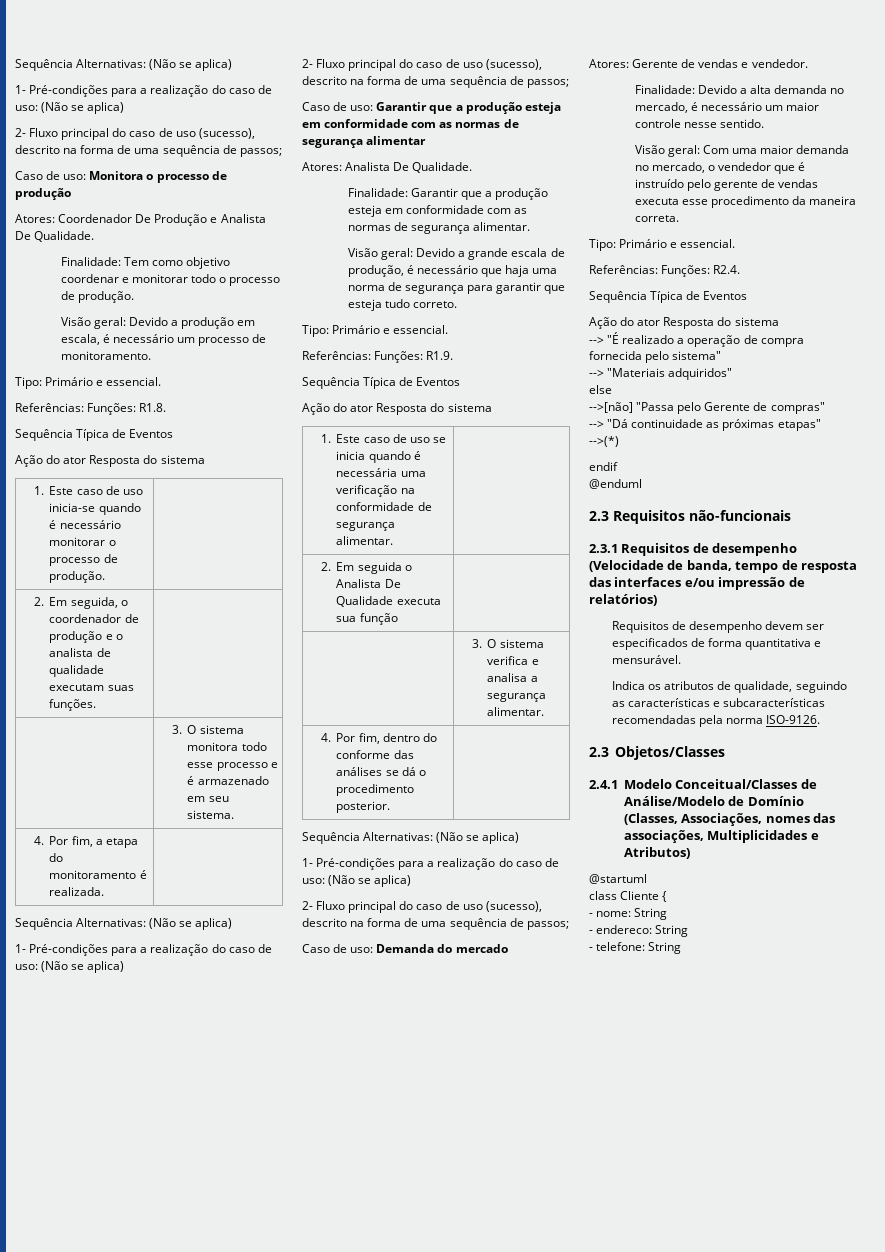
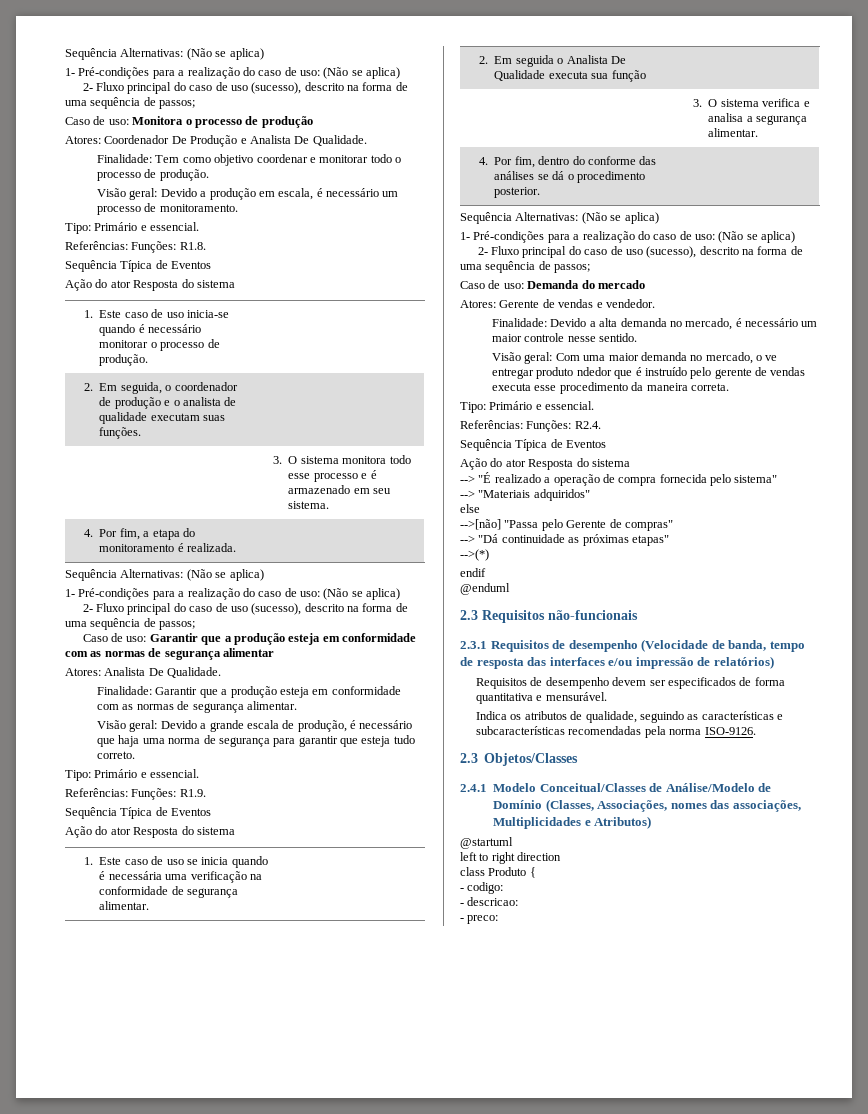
- Visão geral: Com uma maior demanda no mercado, o vendedor que é instruído pelo gerente de vendas executa esse procedimento da maneira correta.
+ Visão geral: Com uma maior demanda no mercado, o ve entregar produto ndedor que é instruído pelo gerente de vendas executa esse procedimento da maneira correta.
+ left to right direction
- class Cliente {
+ class Produto {
- - nome: String
- - endereco: String
- - telefone: String
+ - codigo:
+ - descricao:
+ - preco:

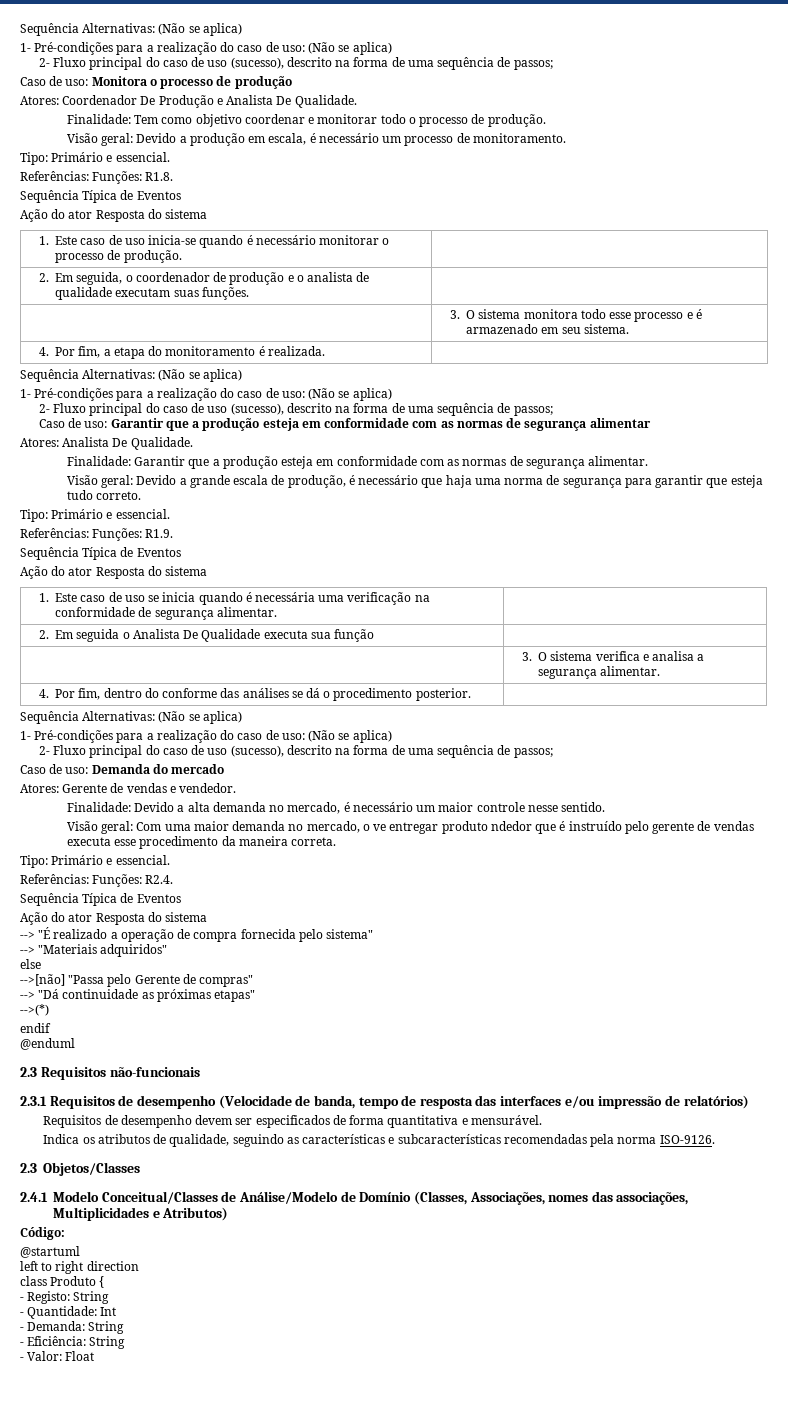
+ Código:
- - codigo:
- - descricao:
- - preco:
+ - Registo: String
+ - Quantidade: Int
+ - Demanda: String
+ - Eficiência: String
+ - Valor: Float

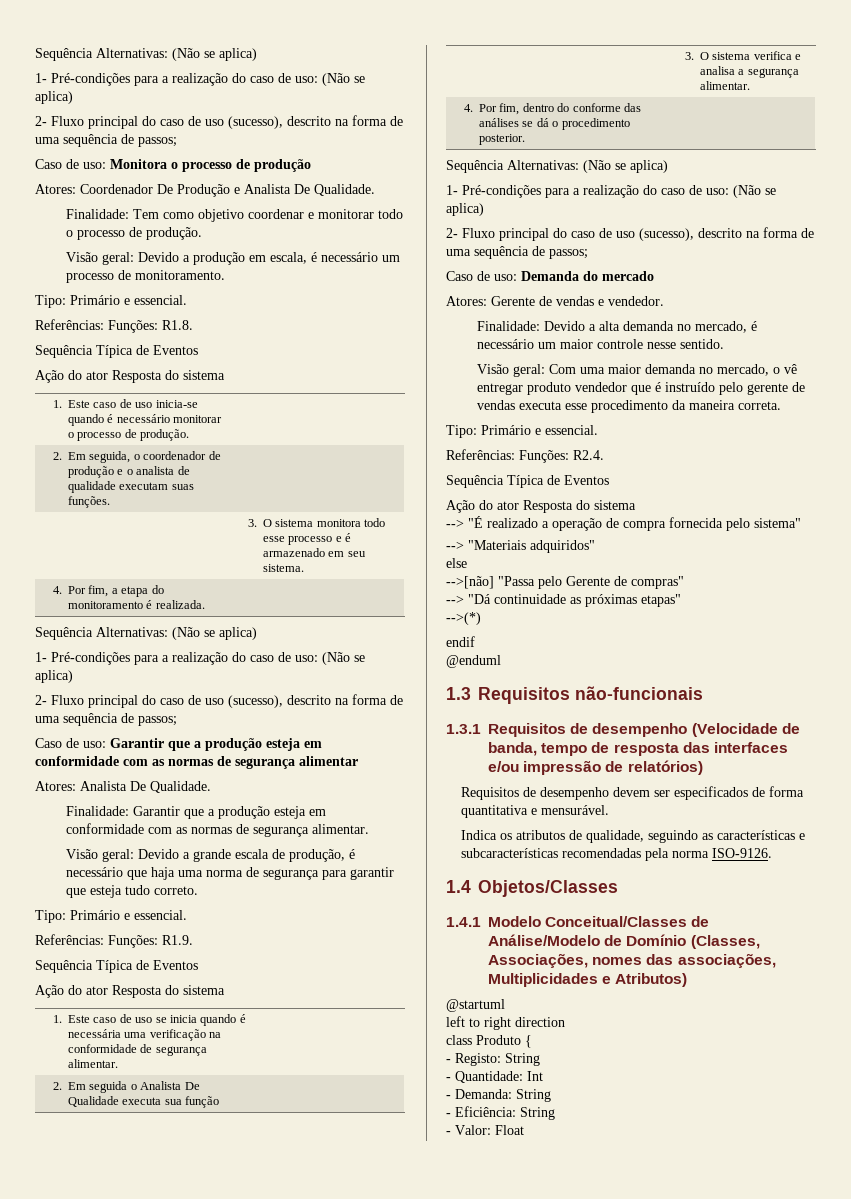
- Visão geral: Com uma maior demanda no mercado, o ve entregar produto ndedor que é instruído pelo gerente de vendas executa esse procedimento da maneira correta.
+ Visão geral: Com uma maior demanda no mercado, o vê entregar produto vendedor que é instruído pelo gerente de vendas executa esse procedimento da maneira correta.
- 2.3 Requisitos não-funcionais
+ 1.3 Requisitos não-funcionais
- 2.3.1 Requisitos de desempenho (Velocidade de banda, tempo de resposta das interfaces e/ou impressão de relatórios)
+ 1.3.1 Requisitos de desempenho (Velocidade de banda, tempo de resposta das interfaces e/ou impressão de relatórios)
- 2.3 Objetos/Classes
+ 1.4 Objetos/Classes
- 2.4.1 Modelo Conceitual/Classes de Análise/Modelo de Domínio (Classes, Associações, nomes das associações, Multiplicidades e Atributos)
+ 1.4.1 Modelo Conceitual/Classes de Análise/Modelo de Domínio (Classes, Associações, nomes das associações, Multiplicidades e Atributos)
- Código:

